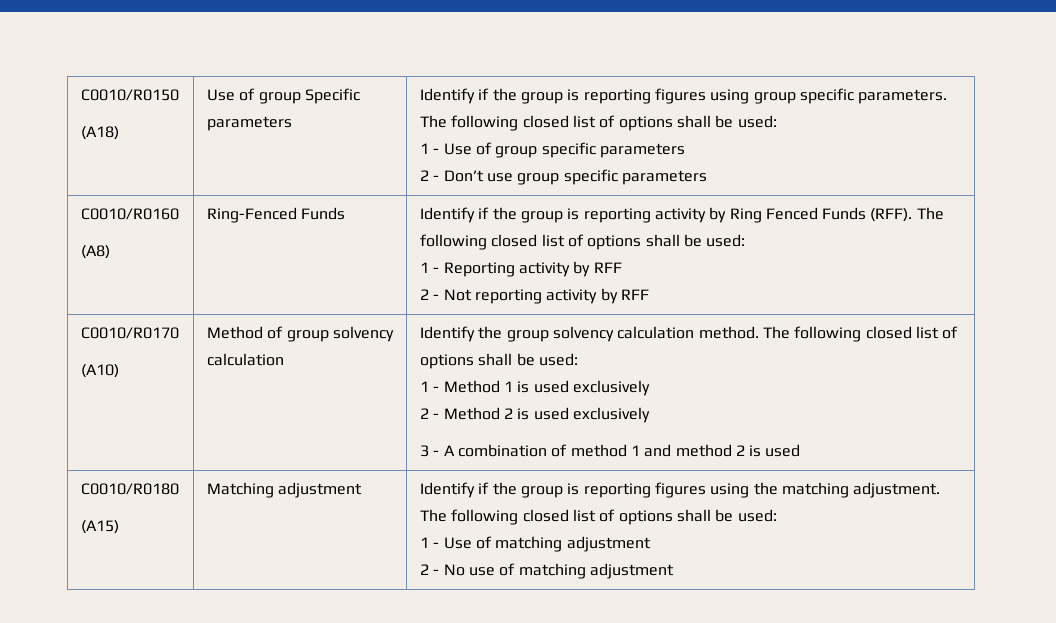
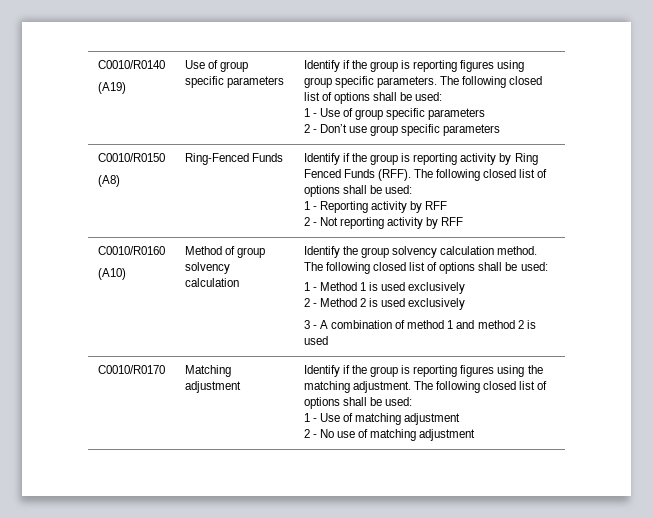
- C0010/R0150
- (A18) | Use of group Specific parameters
+ C0010/R0140
+ (A19) | Use of group specific parameters
- C0010/R0160
+ C0010/R0150
- C0010/R0170
+ C0010/R0160
- C0010/R0180
- (A15) | Matching adjustment | Identify if the group is reporting figures using the matching adjustment. The following closed list of options shall be used:
+ C0010/R0170 | Matching adjustment | Identify if the group is reporting figures using the matching adjustment. The following closed list of options shall be used:

